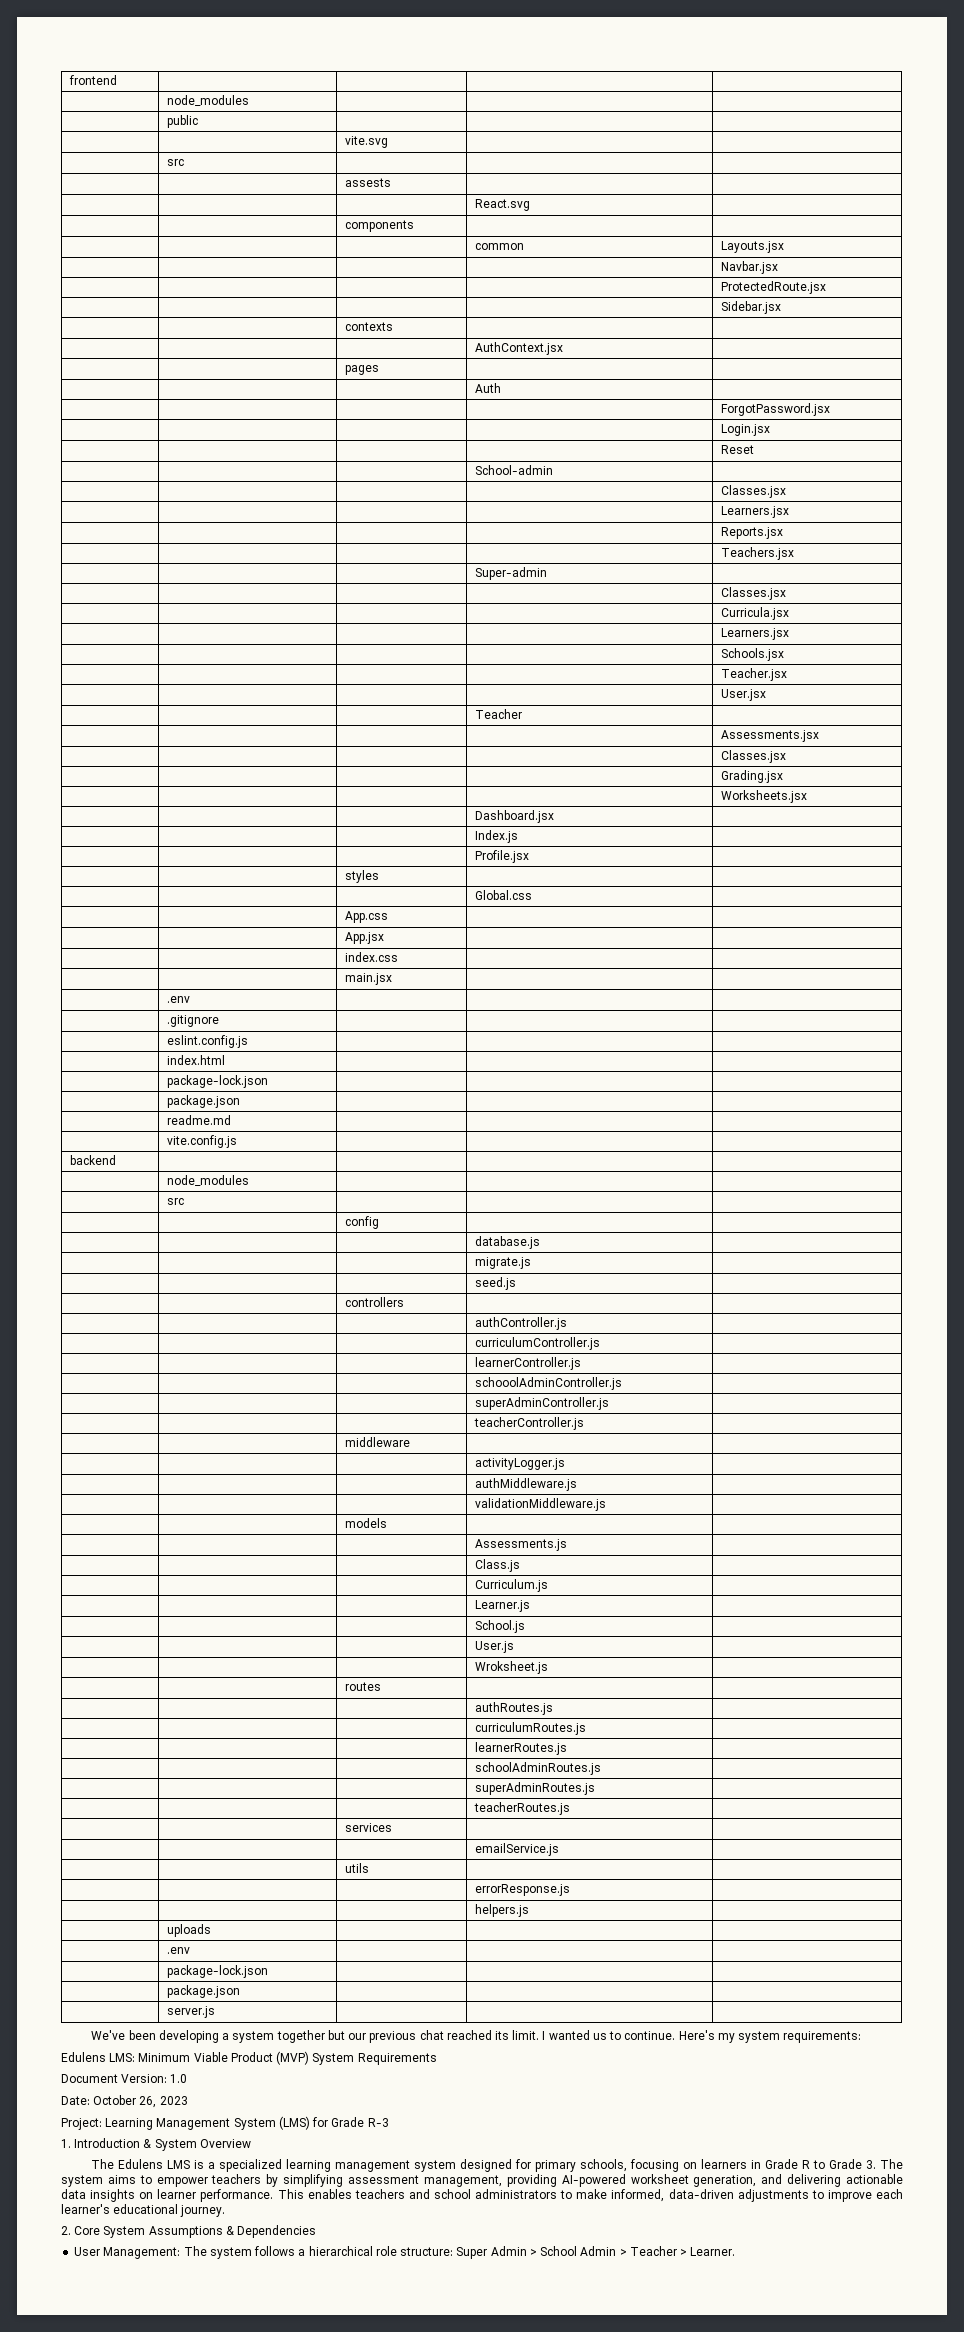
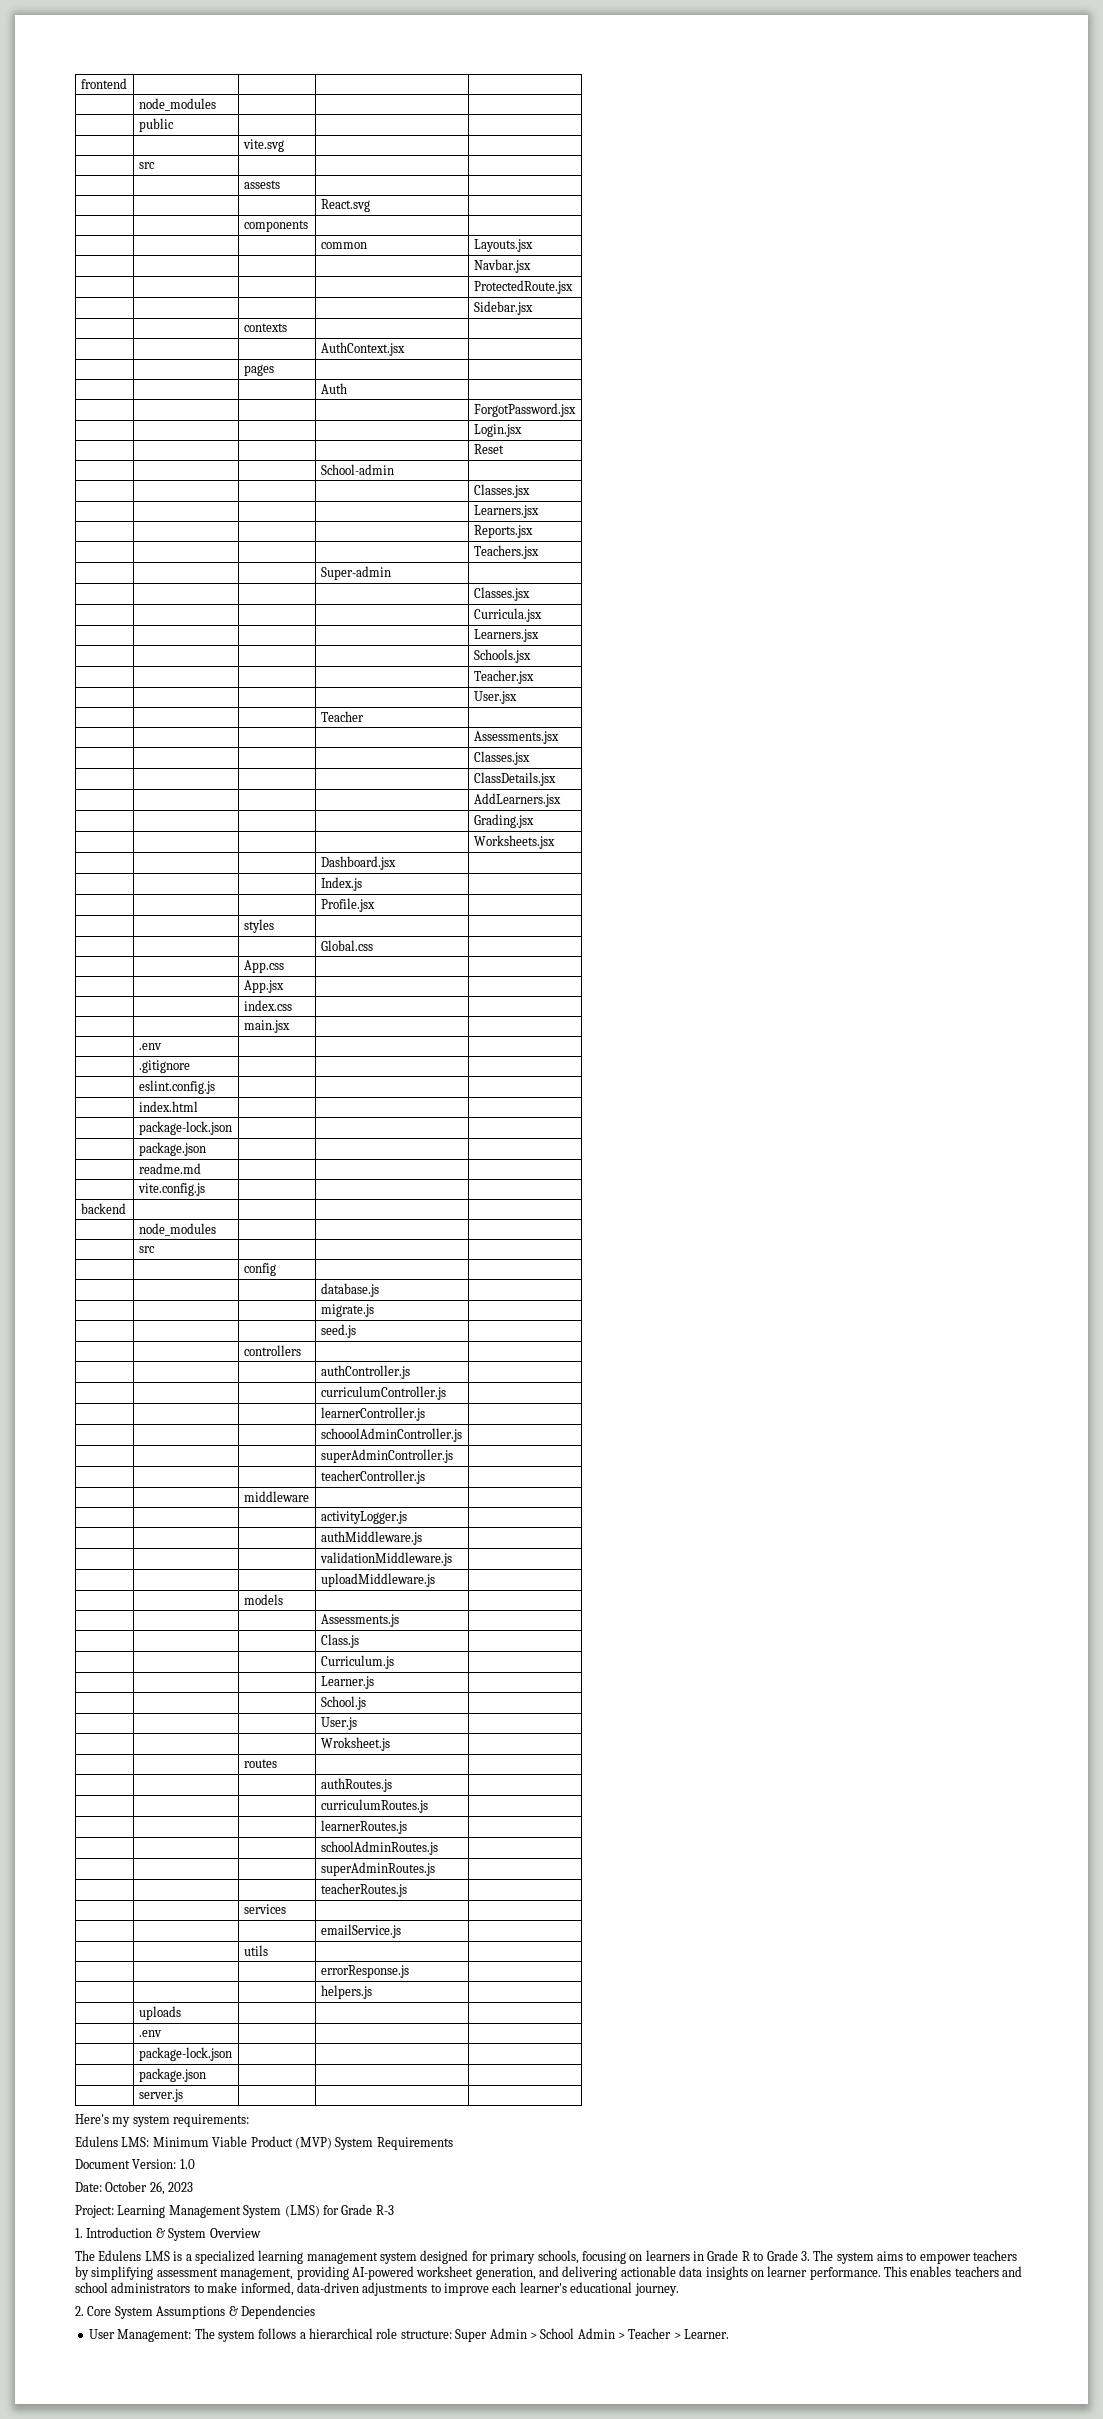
+ | | | | ClassDetails.jsx
+ | | | | AddLearners.jsx
+ | | | uploadMiddleware.js |
- We've been developing a system together but our previous chat reached its limit. I wanted us to continue.

